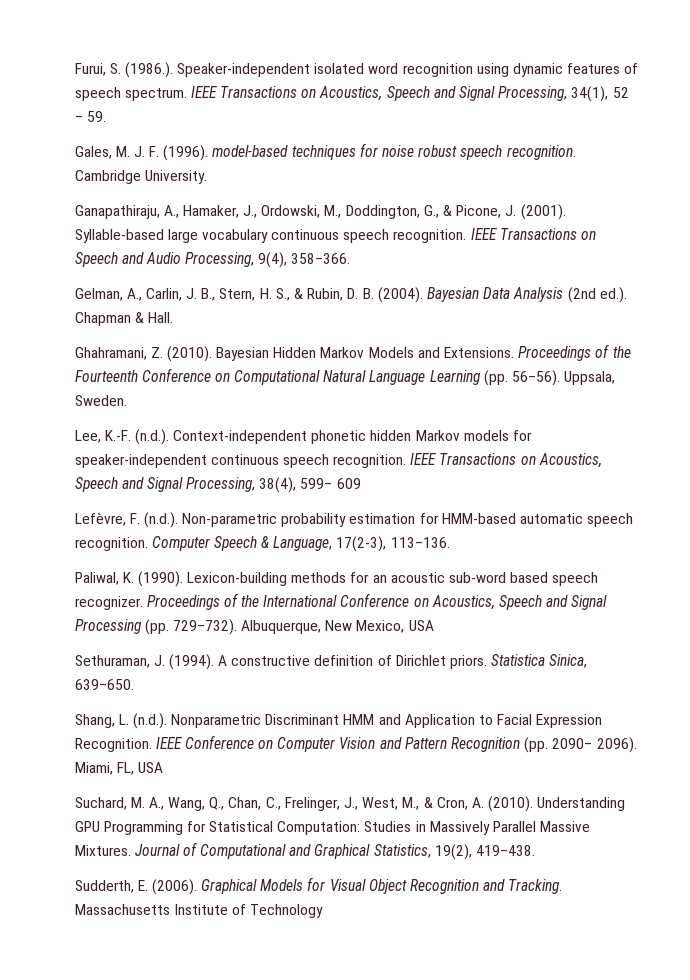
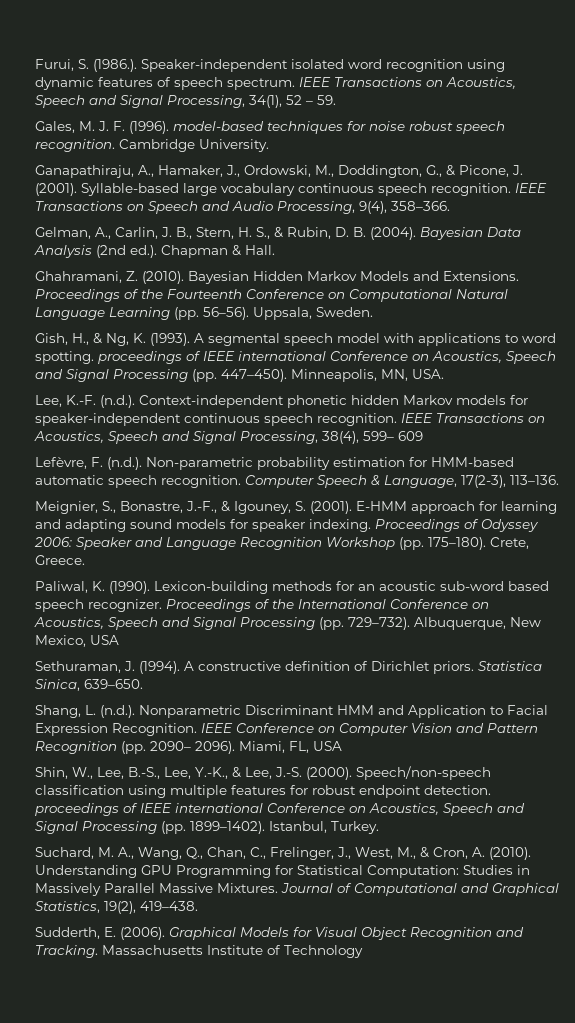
+ Gish, H., & Ng, K. (1993). A segmental speech model with applications to word spotting. proceedings of IEEE international Conference on Acoustics, Speech and Signal Processing (pp. 447–450). Minneapolis, MN, USA.
+ Meignier, S., Bonastre, J.-F., & Igouney, S. (2001). E-HMM approach for learning and adapting sound models for speaker indexing. Proceedings of Odyssey 2006: Speaker and Language Recognition Workshop (pp. 175–180). Crete, Greece.
+ Shin, W., Lee, B.-S., Lee, Y.-K., & Lee, J.-S. (2000). Speech/non-speech classification using multiple features for robust endpoint detection. proceedings of IEEE international Conference on Acoustics, Speech and Signal Processing (pp. 1899–1402). Istanbul, Turkey.

